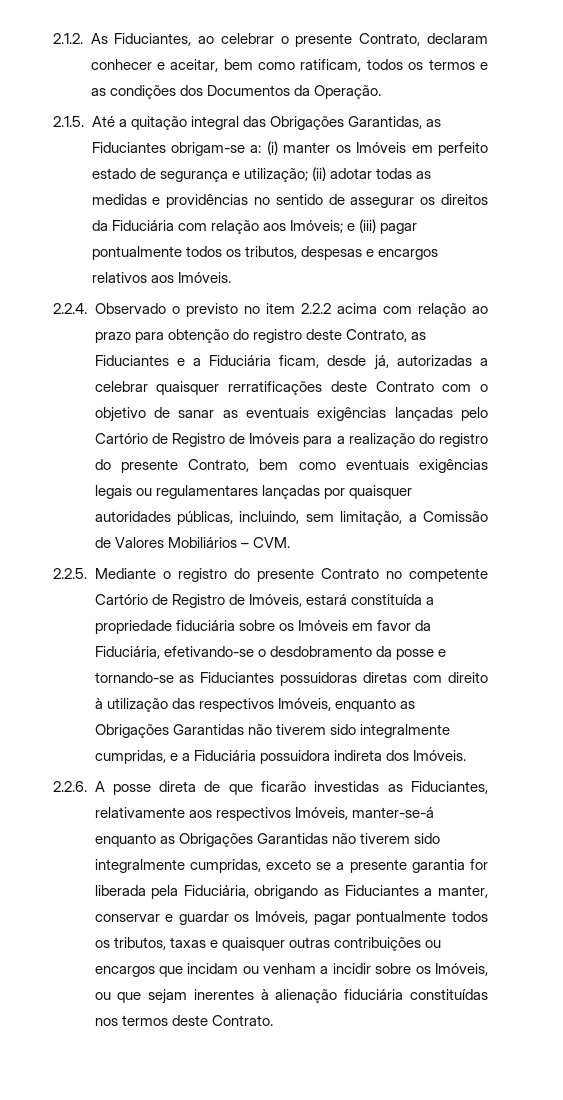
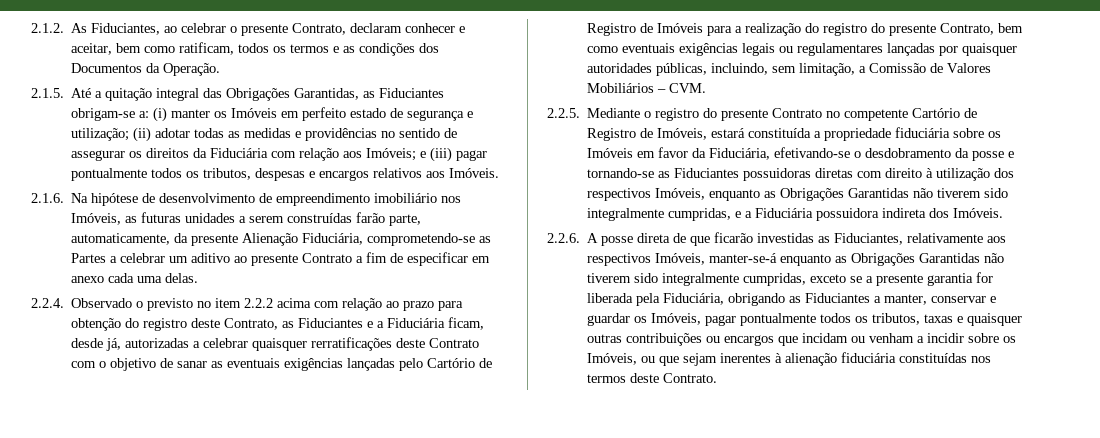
+ 2.1.6. Na hipótese de desenvolvimento de empreendimento imobiliário nos Imóveis, as futuras unidades a serem construídas farão parte, automaticamente, da presente Alienação Fiduciária, comprometendo-se as Partes a celebrar um aditivo ao presente Contrato a fim de especificar em anexo cada uma delas.
- 2.2.5. Mediante o registro do presente Contrato no competente Cartório de Registro de Imóveis, estará constituída a propriedade fiduciária sobre os Imóveis em favor da Fiduciária, efetivando-se o desdobramento da posse e tornando-se as Fiduciantes possuidoras diretas com direito à utilização das respectivos Imóveis, enquanto as Obrigações Garantidas não tiverem sido integralmente cumpridas, e a Fiduciária possuidora indireta dos Imóveis.
+ 2.2.5. Mediante o registro do presente Contrato no competente Cartório de Registro de Imóveis, estará constituída a propriedade fiduciária sobre os Imóveis em favor da Fiduciária, efetivando-se o desdobramento da posse e tornando-se as Fiduciantes possuidoras diretas com direito à utilização dos respectivos Imóveis, enquanto as Obrigações Garantidas não tiverem sido integralmente cumpridas, e a Fiduciária possuidora indireta dos Imóveis.

